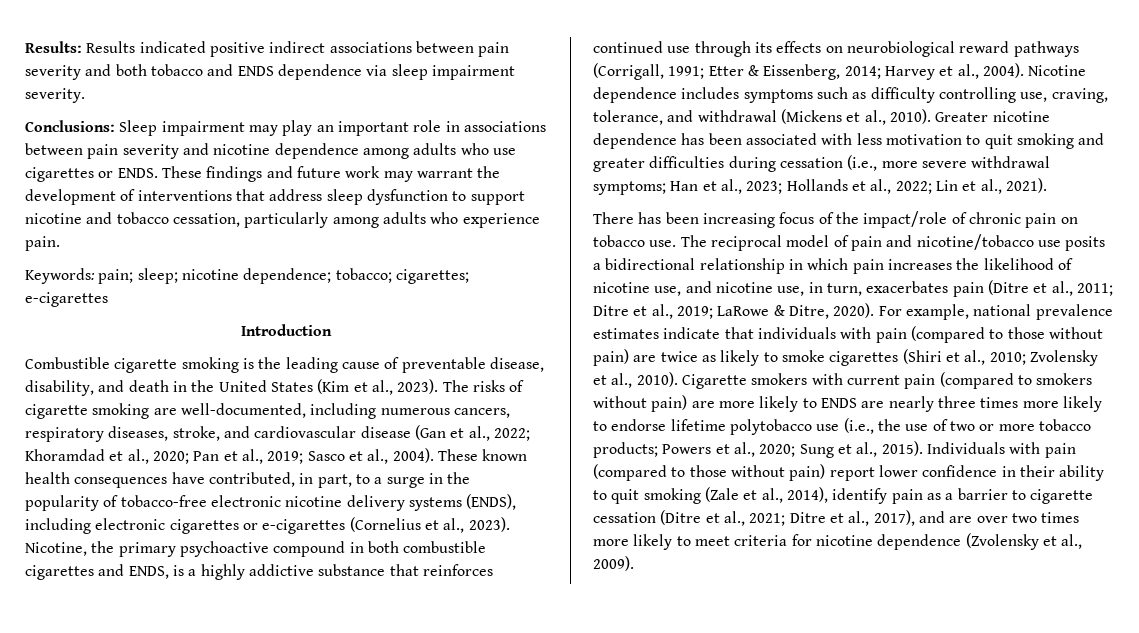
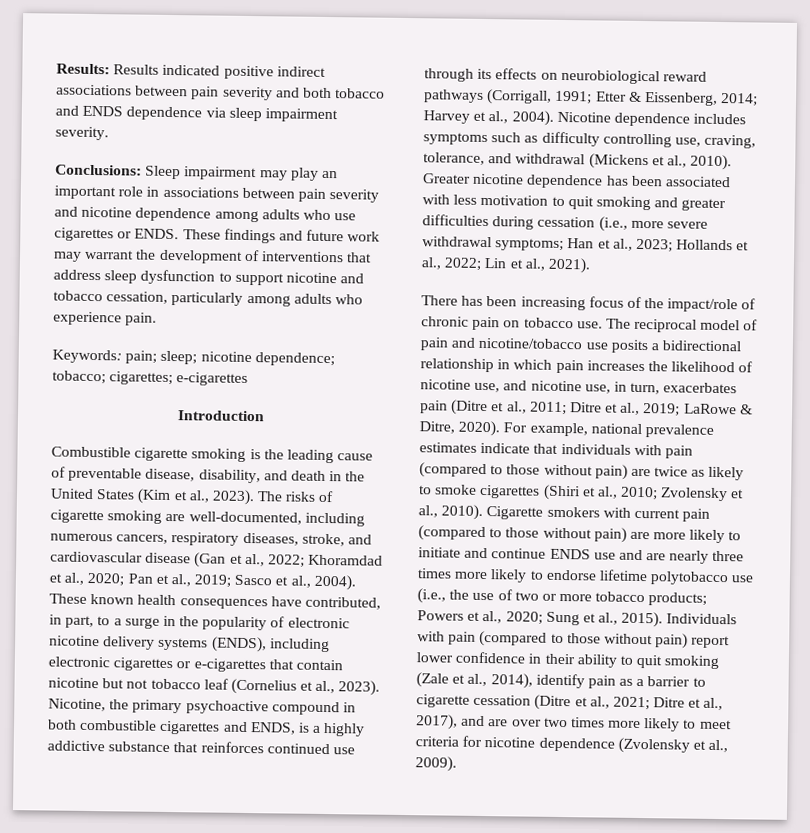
- These known health consequences have contributed, in part, to a surge in the popularity of tobacco-free electronic nicotine delivery systems (ENDS), including electronic cigarettes or e-cigarettes (Cornelius et al., 2023).
+ These known health consequences have contributed, in part, to a surge in the popularity of electronic nicotine delivery systems (ENDS), including electronic cigarettes or e-cigarettes that contain nicotine but not tobacco leaf (Cornelius et al., 2023).
- Cigarette smokers with current pain (compared to smokers without pain) are more likely to ENDS are nearly three times more likely to endorse lifetime polytobacco use (i.e., the use of two or more tobacco products; Powers et al., 2020; Sung et al., 2015).
+ Cigarette smokers with current pain (compared to those without pain) are more likely to initiate and continue ENDS use and are nearly three times more likely to endorse lifetime polytobacco use (i.e., the use of two or more tobacco products; Powers et al., 2020; Sung et al., 2015).

